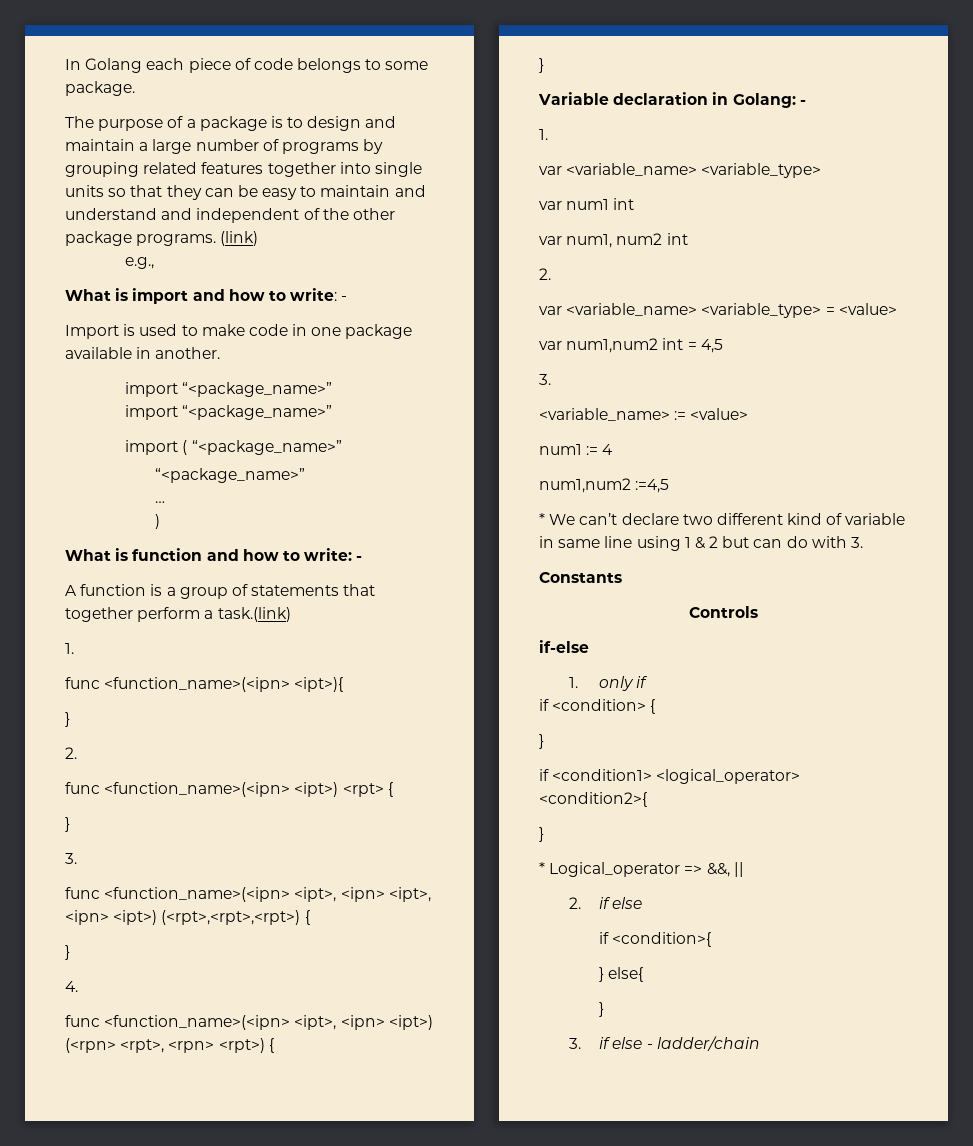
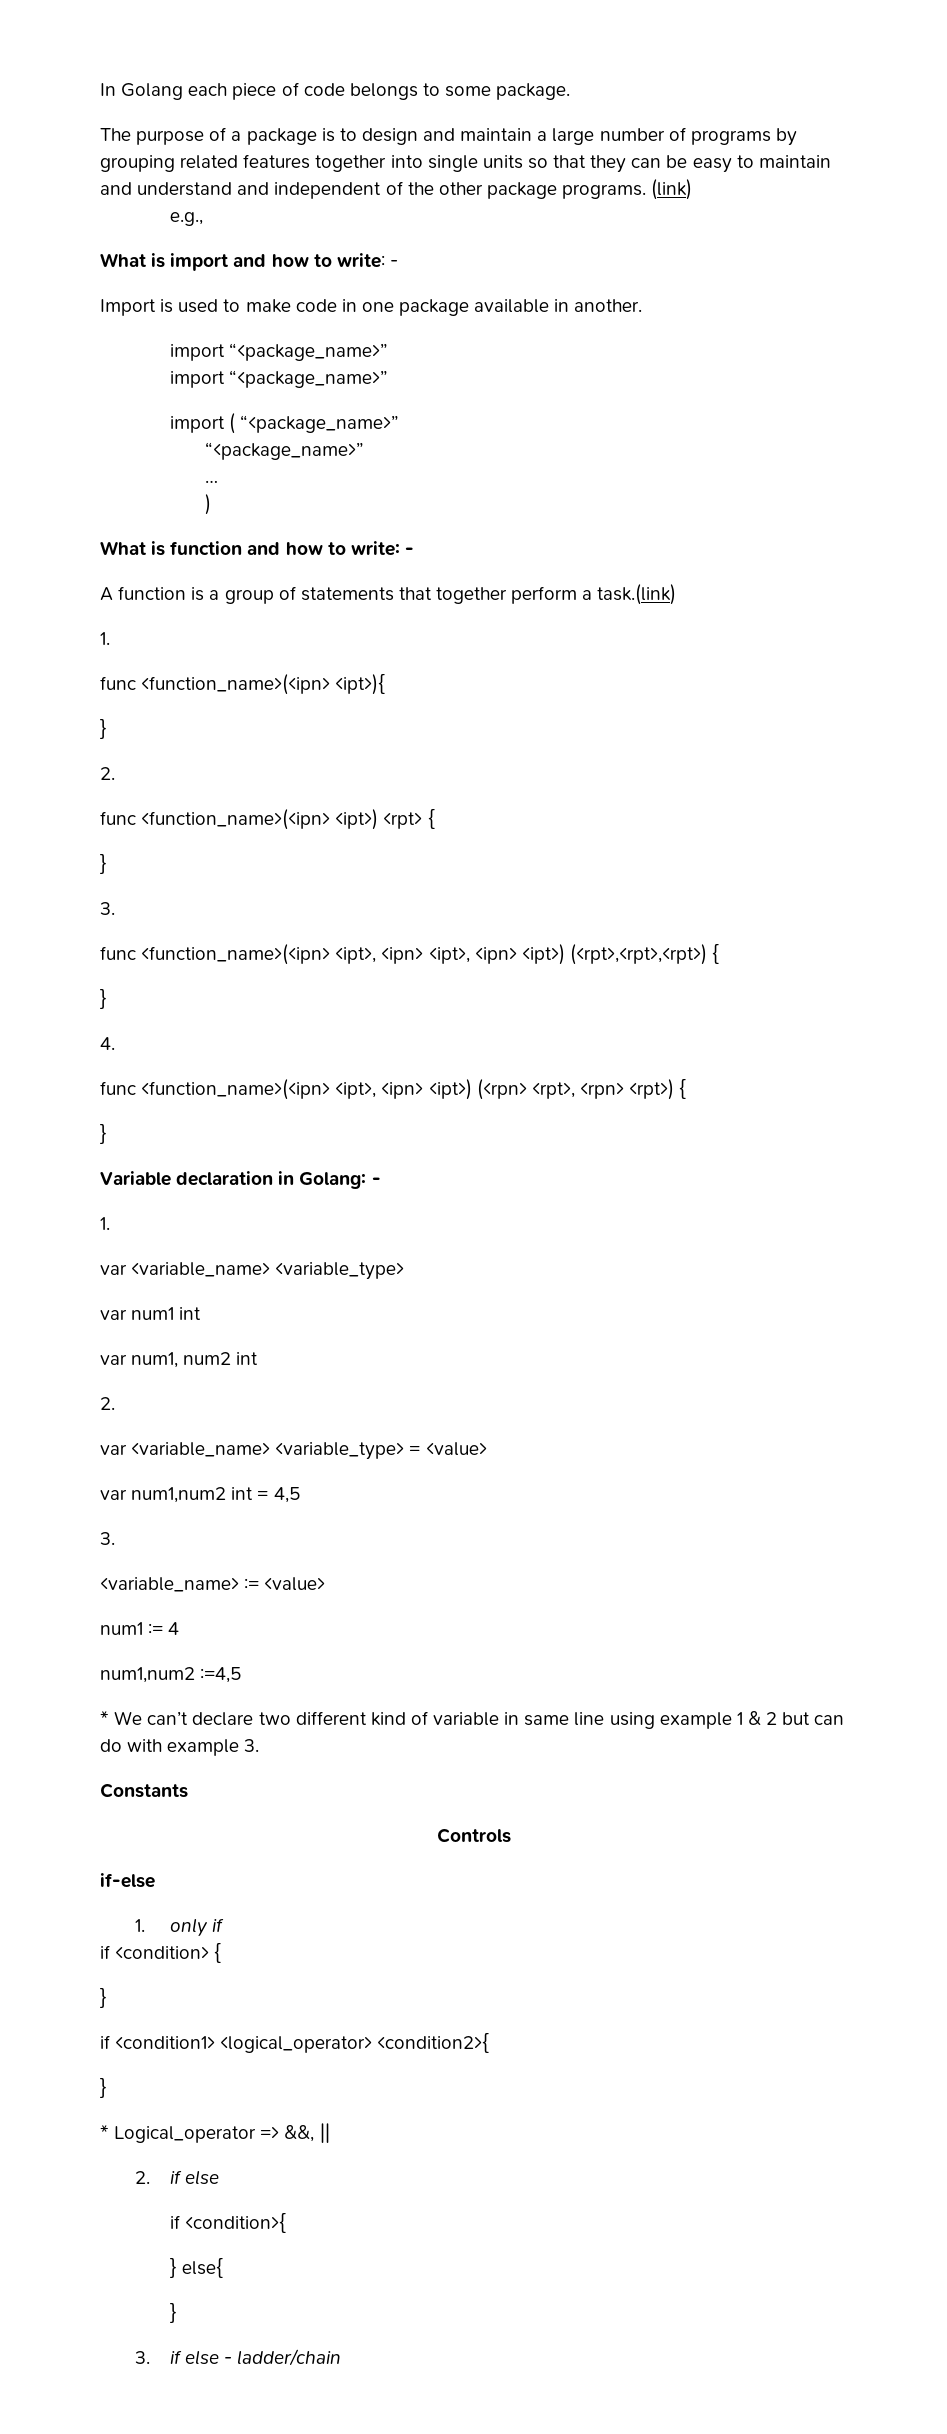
- * We can’t declare two different kind of variable in same line using 1 & 2 but can do with 3.
+ * We can’t declare two different kind of variable in same line using example 1 & 2 but can do with example 3.

